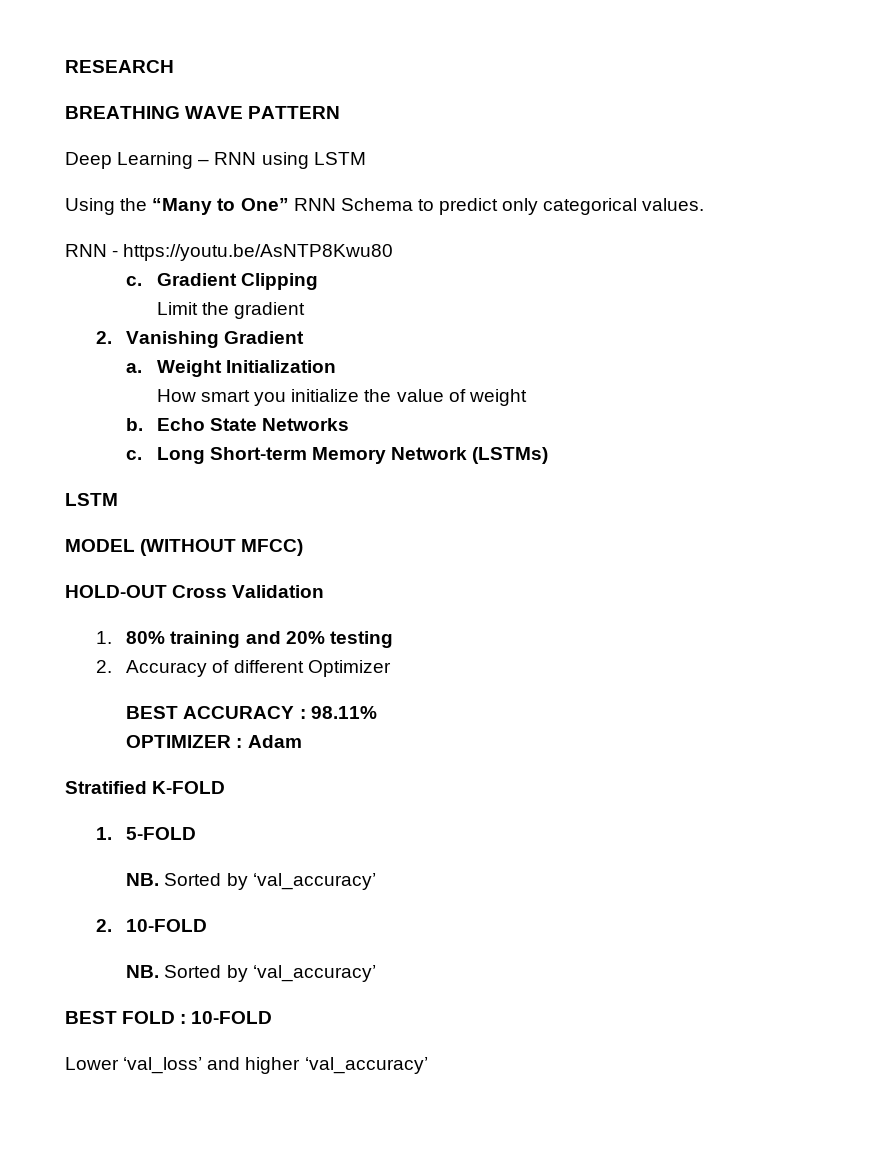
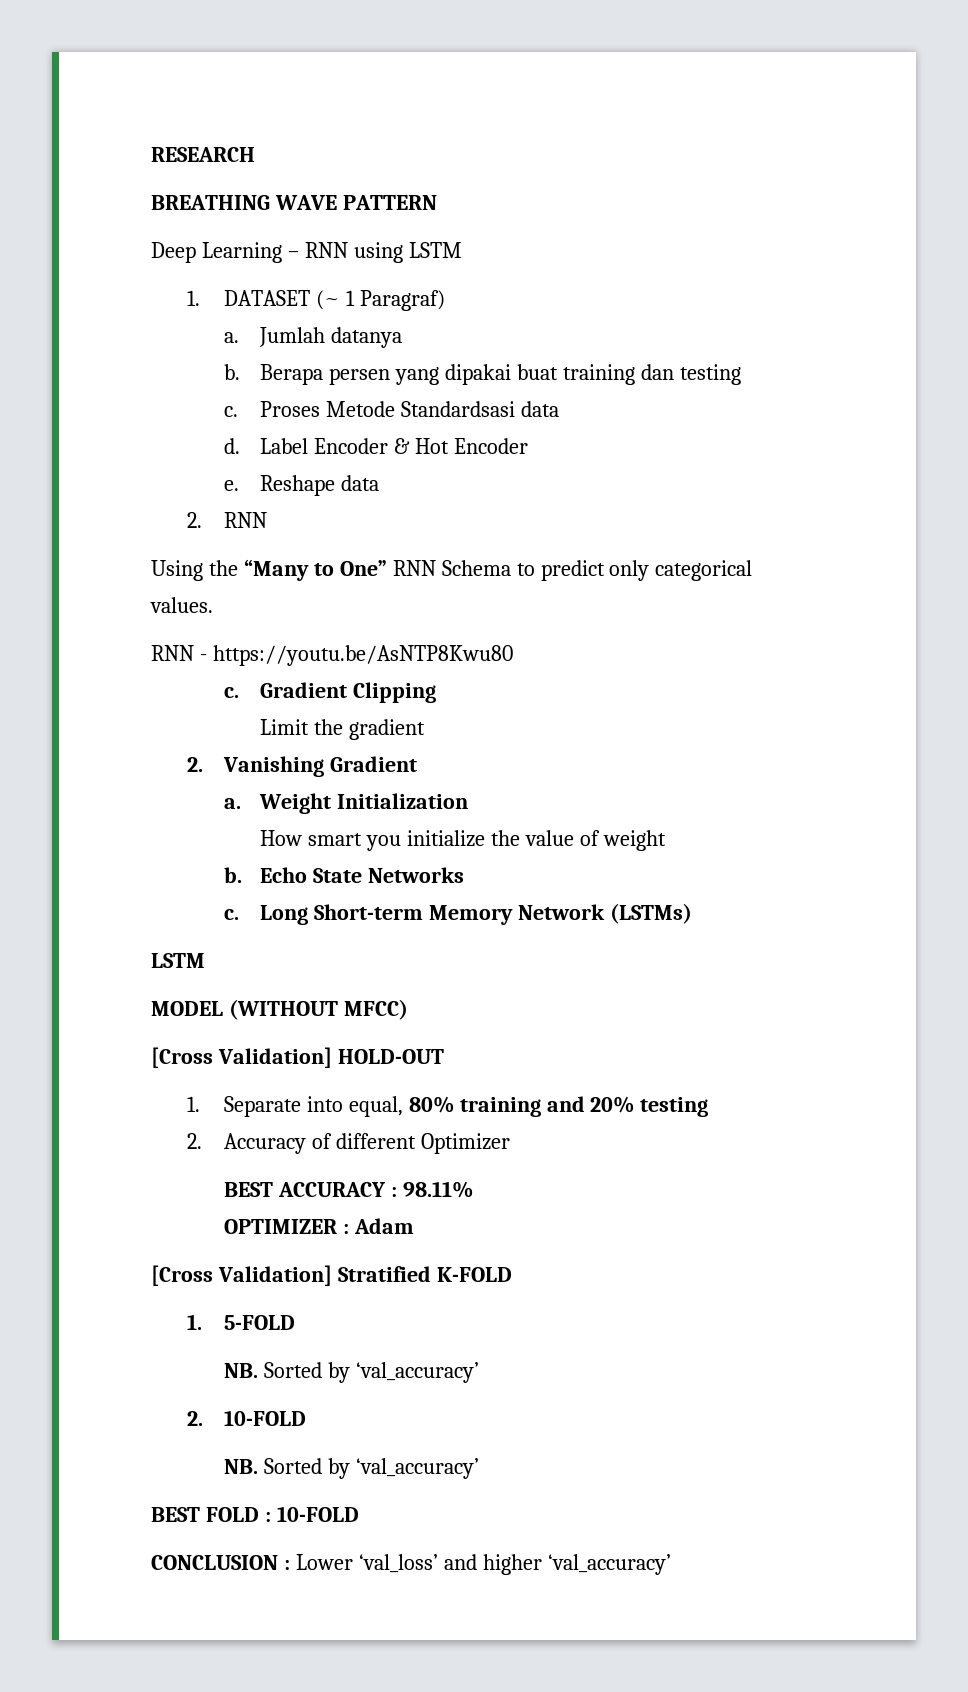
+ 1. DATASET (~ 1 Paragraf)
+ a. Jumlah datanya
+ b. Berapa persen yang dipakai buat training dan testing
+ c. Proses Metode Standardsasi data
+ d. Label Encoder & Hot Encoder
+ e. Reshape data
+ 2. RNN
- HOLD-OUT Cross Validation
- 1. 80% training and 20% testing
+ [Cross Validation] HOLD-OUT
+ 1. Separate into equal, 80% training and 20% testing
- Stratified K-FOLD
+ [Cross Validation] Stratified K-FOLD
- Lower ‘val_loss’ and higher ‘val_accuracy’
+ CONCLUSION : Lower ‘val_loss’ and higher ‘val_accuracy’

